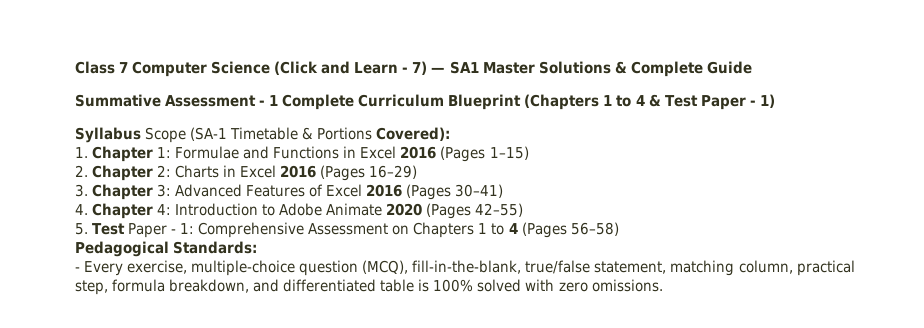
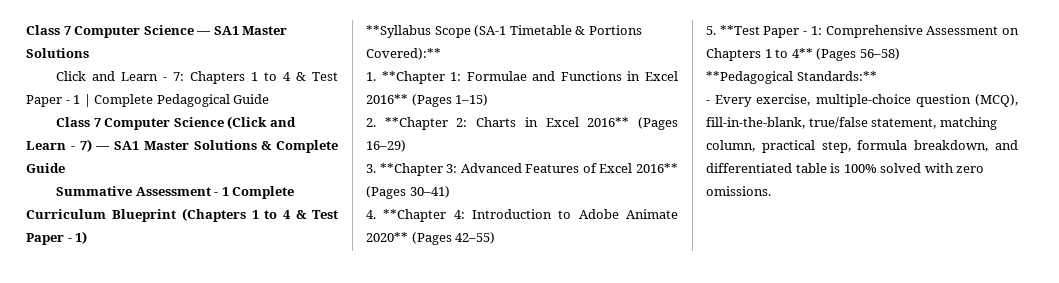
+ Class 7 Computer Science — SA1 Master Solutions
+ Click and Learn - 7: Chapters 1 to 4 & Test Paper - 1 | Complete Pedagogical Guide
- Syllabus Scope (SA-1 Timetable & Portions Covered):
+ **Syllabus Scope (SA-1 Timetable & Portions Covered):**
- 1. Chapter 1: Formulae and Functions in Excel 2016 (Pages 1–15)
+ 1. **Chapter 1: Formulae and Functions in Excel 2016** (Pages 1–15)
- 2. Chapter 2: Charts in Excel 2016 (Pages 16–29)
+ 2. **Chapter 2: Charts in Excel 2016** (Pages 16–29)
- 3. Chapter 3: Advanced Features of Excel 2016 (Pages 30–41)
+ 3. **Chapter 3: Advanced Features of Excel 2016** (Pages 30–41)
- 4. Chapter 4: Introduction to Adobe Animate 2020 (Pages 42–55)
+ 4. **Chapter 4: Introduction to Adobe Animate 2020** (Pages 42–55)
- 5. Test Paper - 1: Comprehensive Assessment on Chapters 1 to 4 (Pages 56–58)
+ 5. **Test Paper - 1: Comprehensive Assessment on Chapters 1 to 4** (Pages 56–58)
- Pedagogical Standards:
+ **Pedagogical Standards:**

